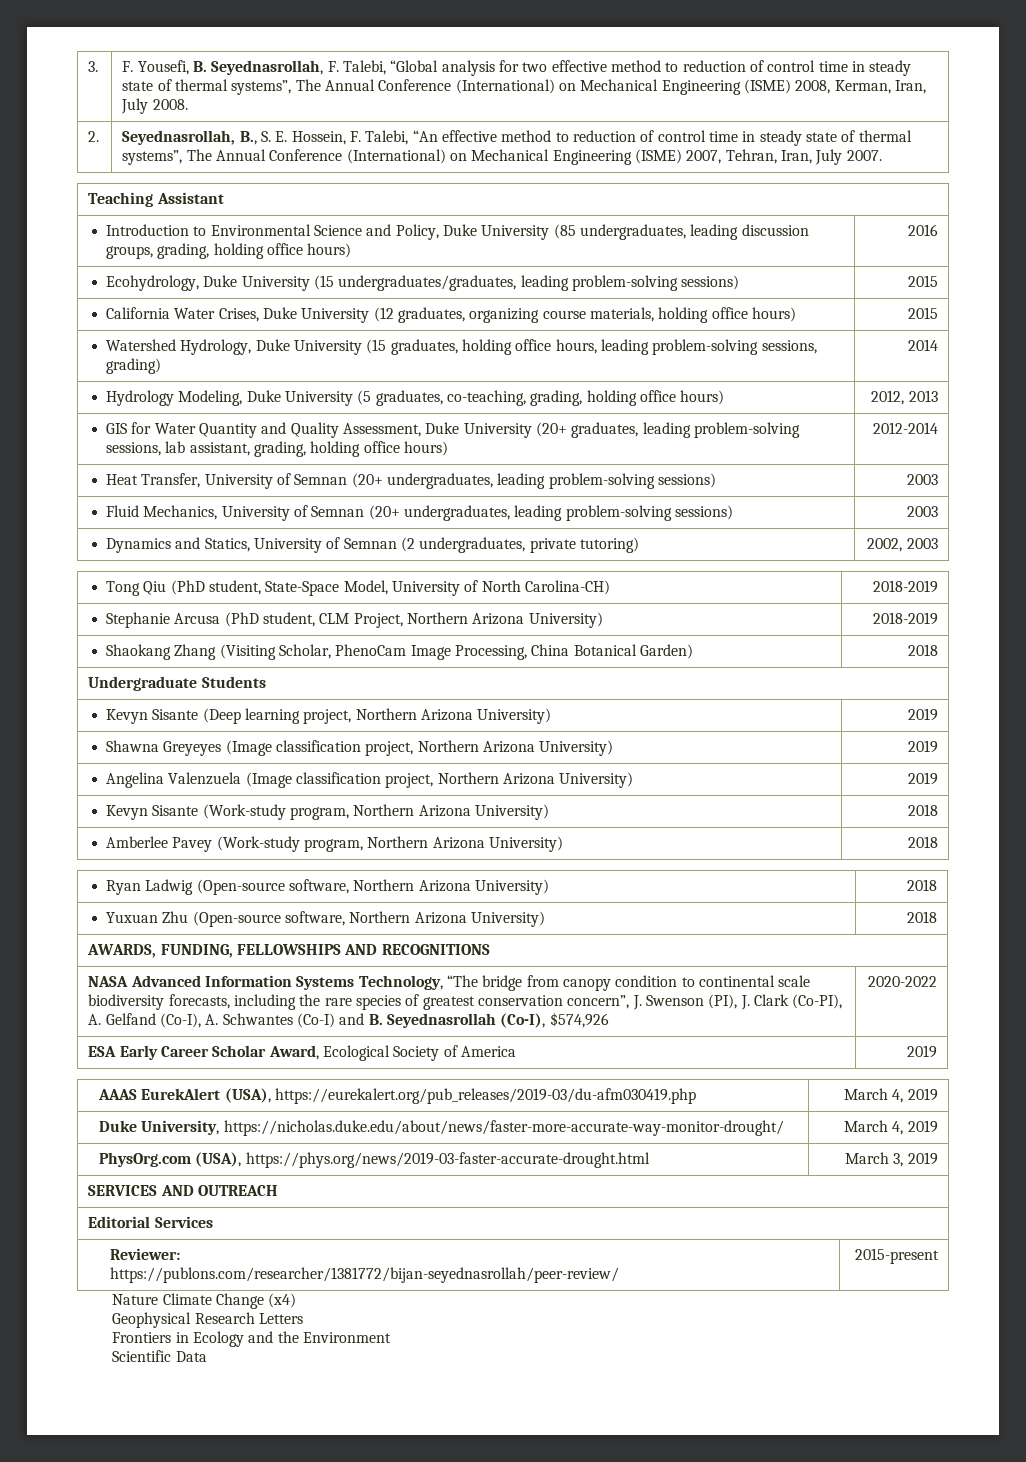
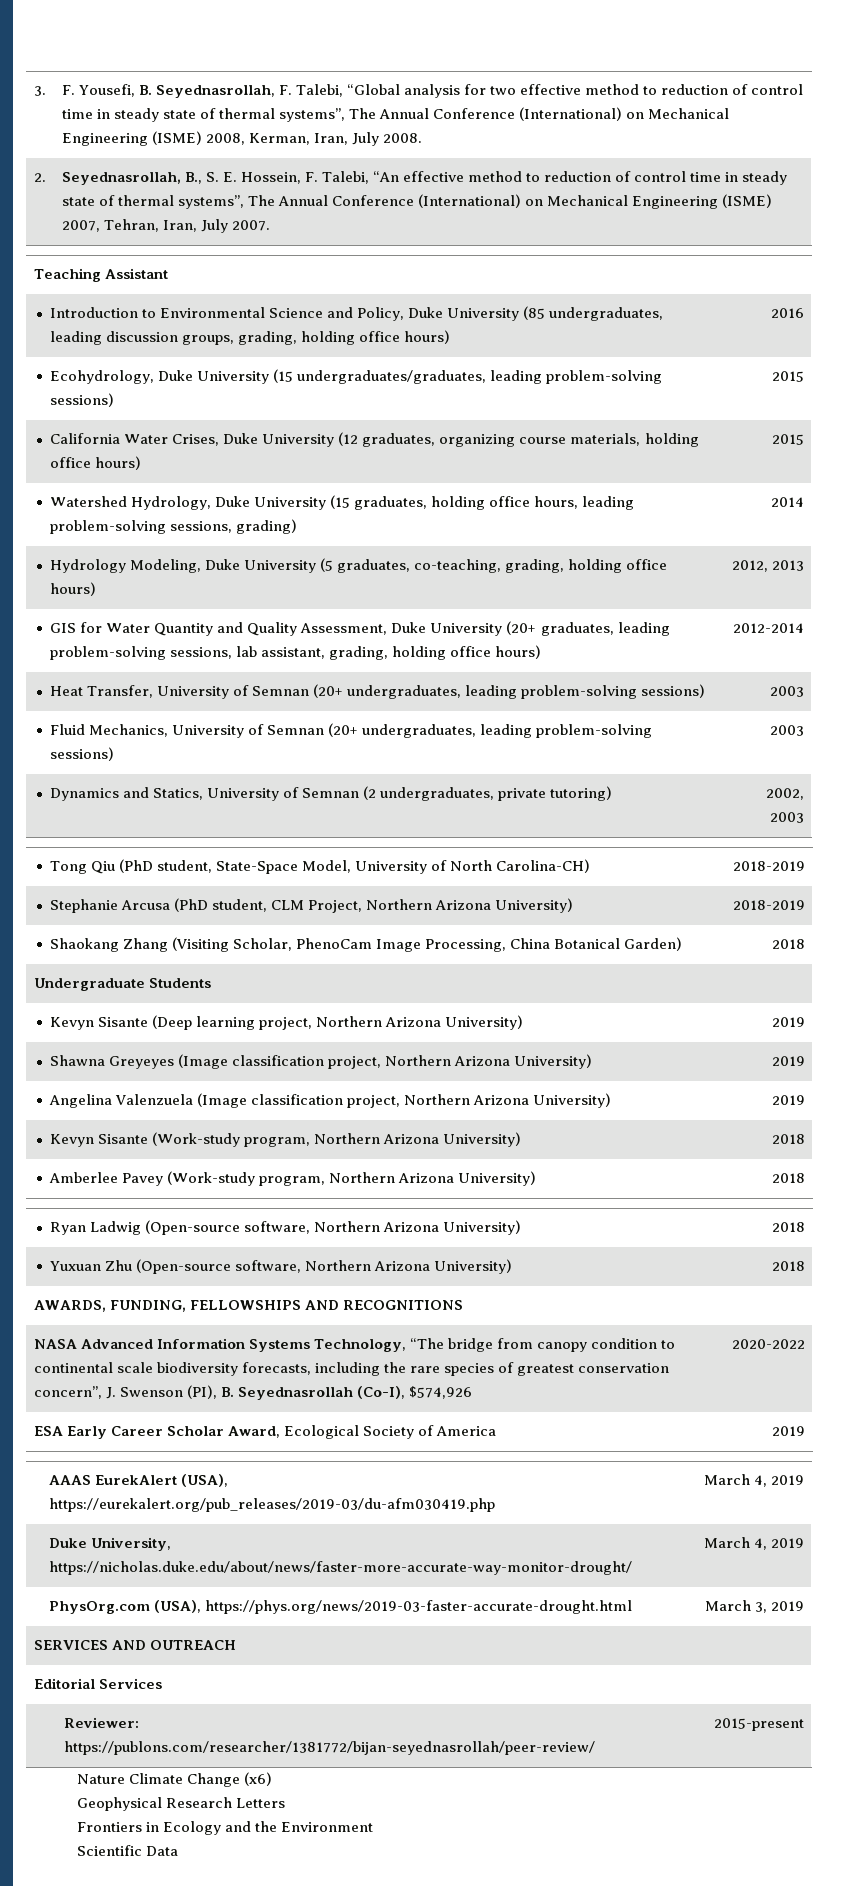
- NASA Advanced Information Systems Technology, “The bridge from canopy condition to continental scale biodiversity forecasts, including the rare species of greatest conservation concern”, J. Swenson (PI), J. Clark (Co-PI), A. Gelfand (Co-I), A. Schwantes (Co-I) and B. Seyednasrollah (Co-I), $574,926
+ NASA Advanced Information Systems Technology, “The bridge from canopy condition to continental scale biodiversity forecasts, including the rare species of greatest conservation concern”, J. Swenson (PI), B. Seyednasrollah (Co-I), $574,926
- Nature Climate Change (x4)
+ Nature Climate Change (x6)

